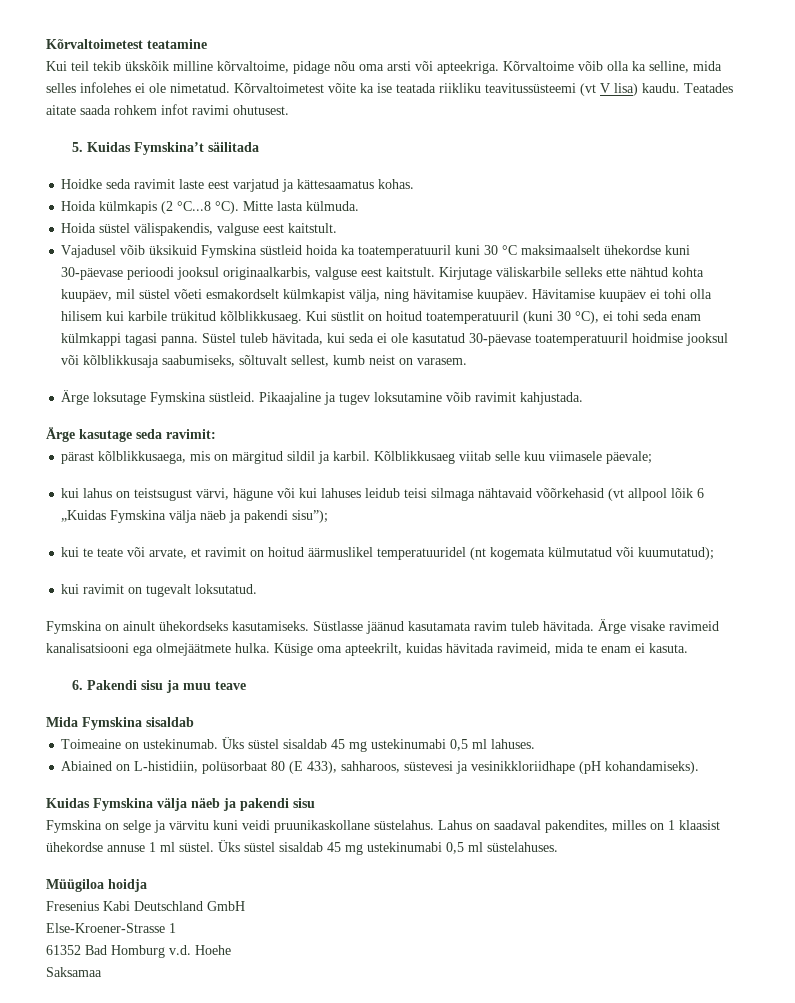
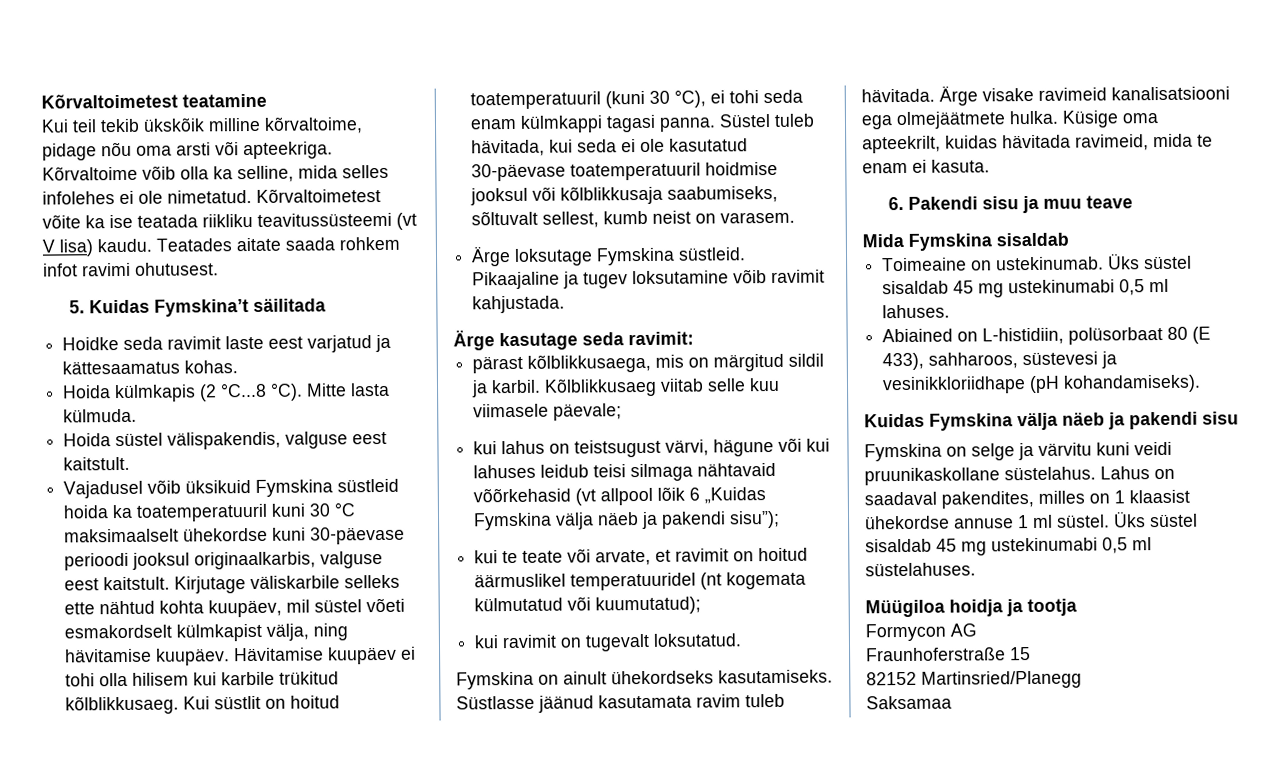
- Müügiloa hoidja
- Fresenius Kabi Deutschland GmbH
- Else-Kroener-Strasse 1
- 61352 Bad Homburg v.d. Hoehe
+ Müügiloa hoidja ja tootja
+ Formycon AG
+ Fraunhoferstraße 15
+ 82152 Martinsried/Planegg

